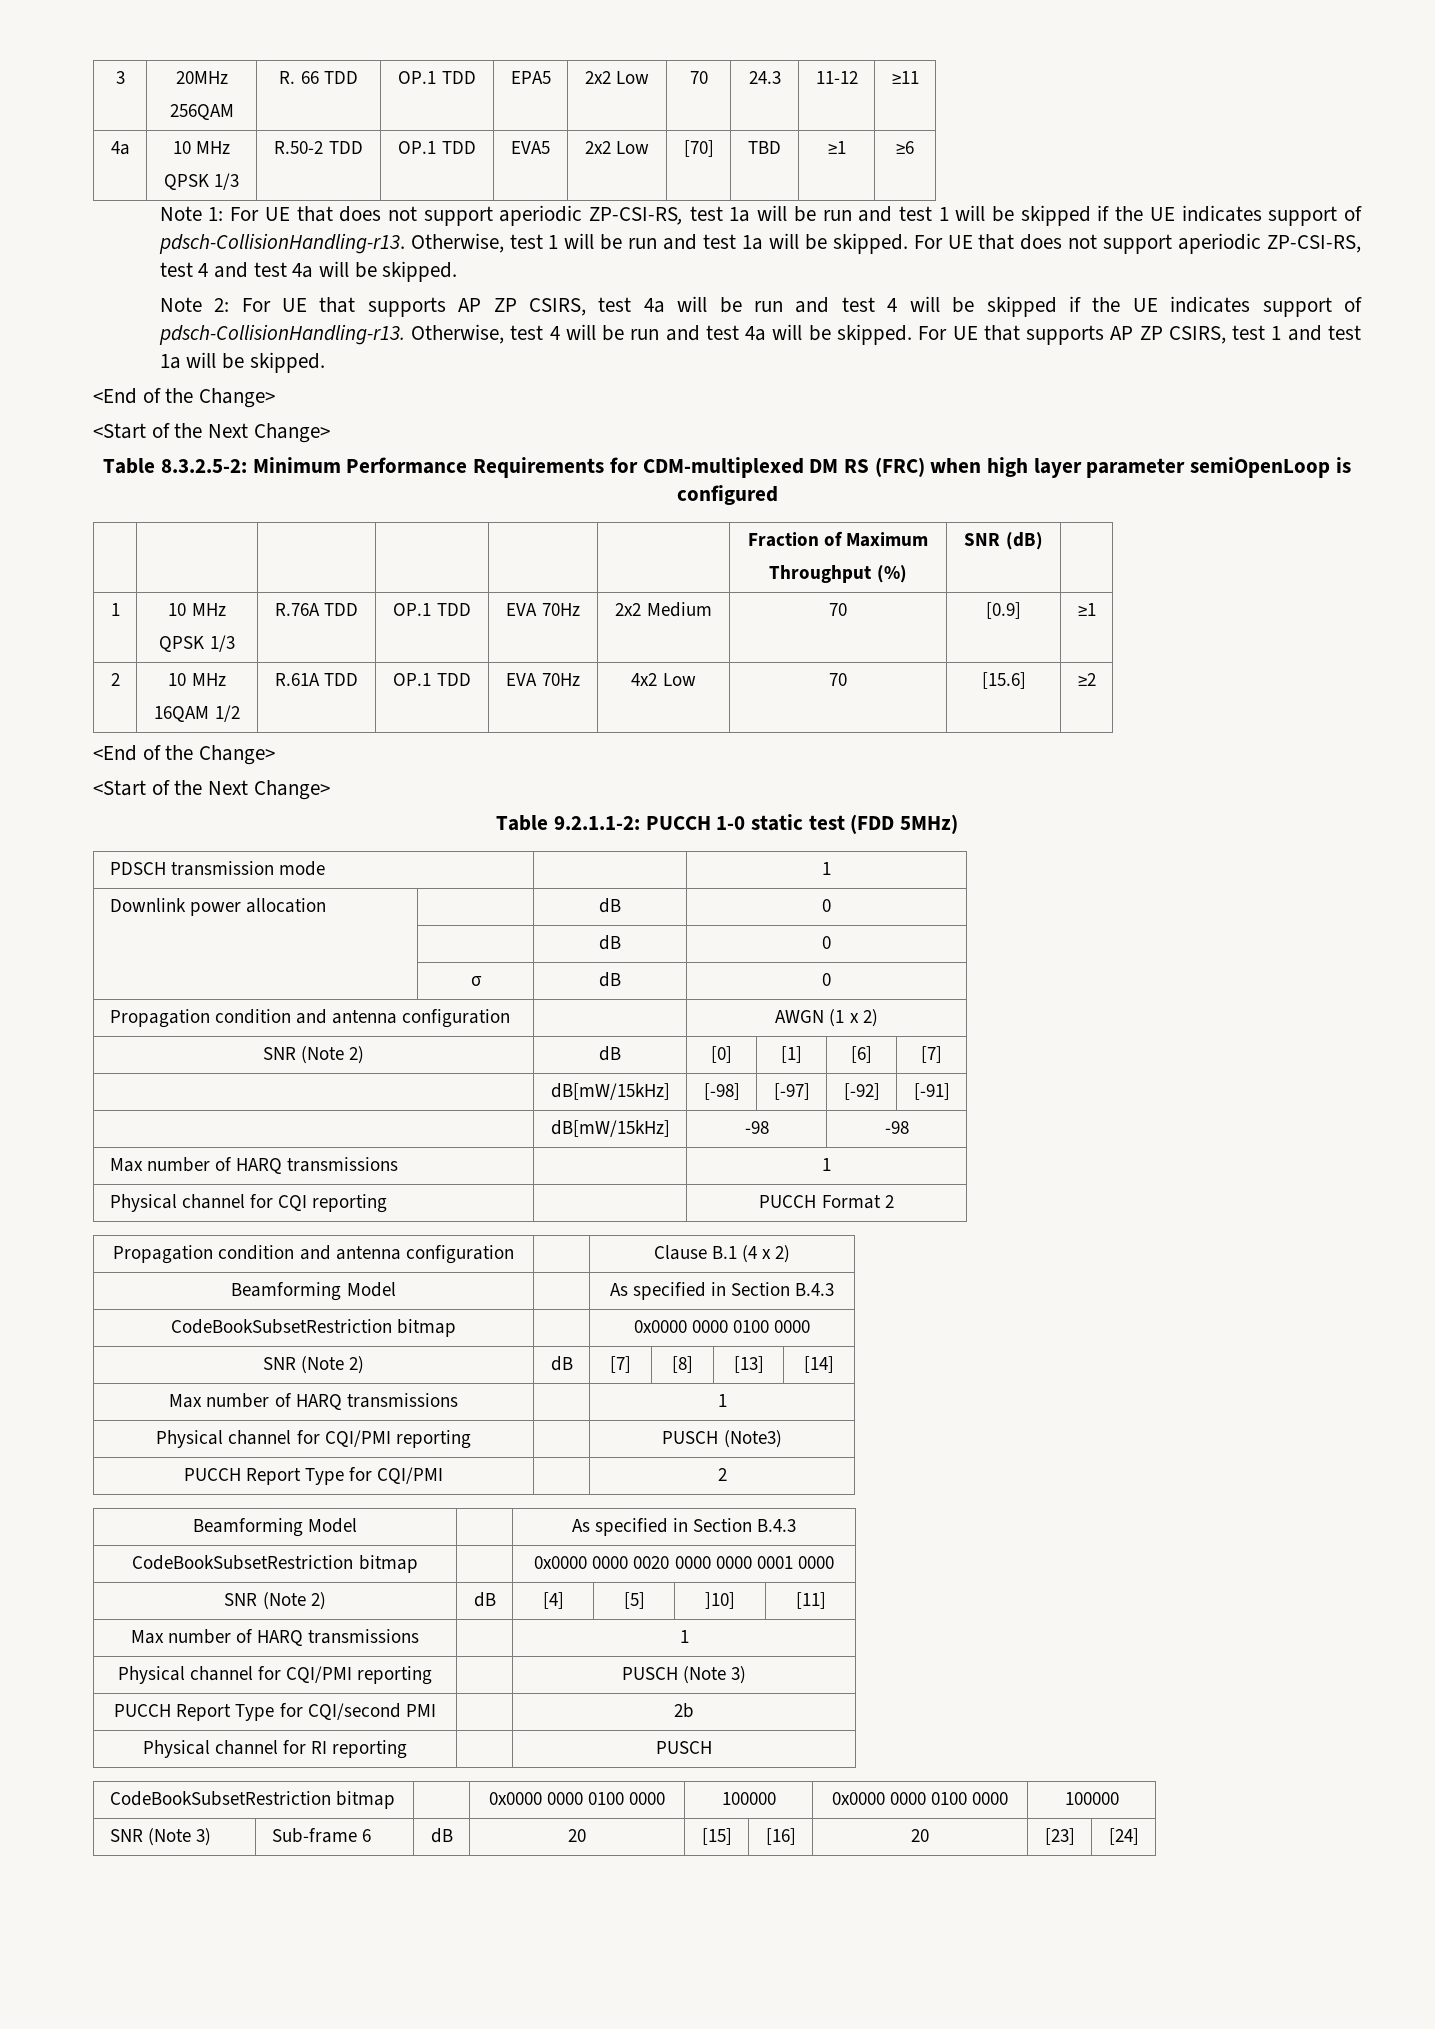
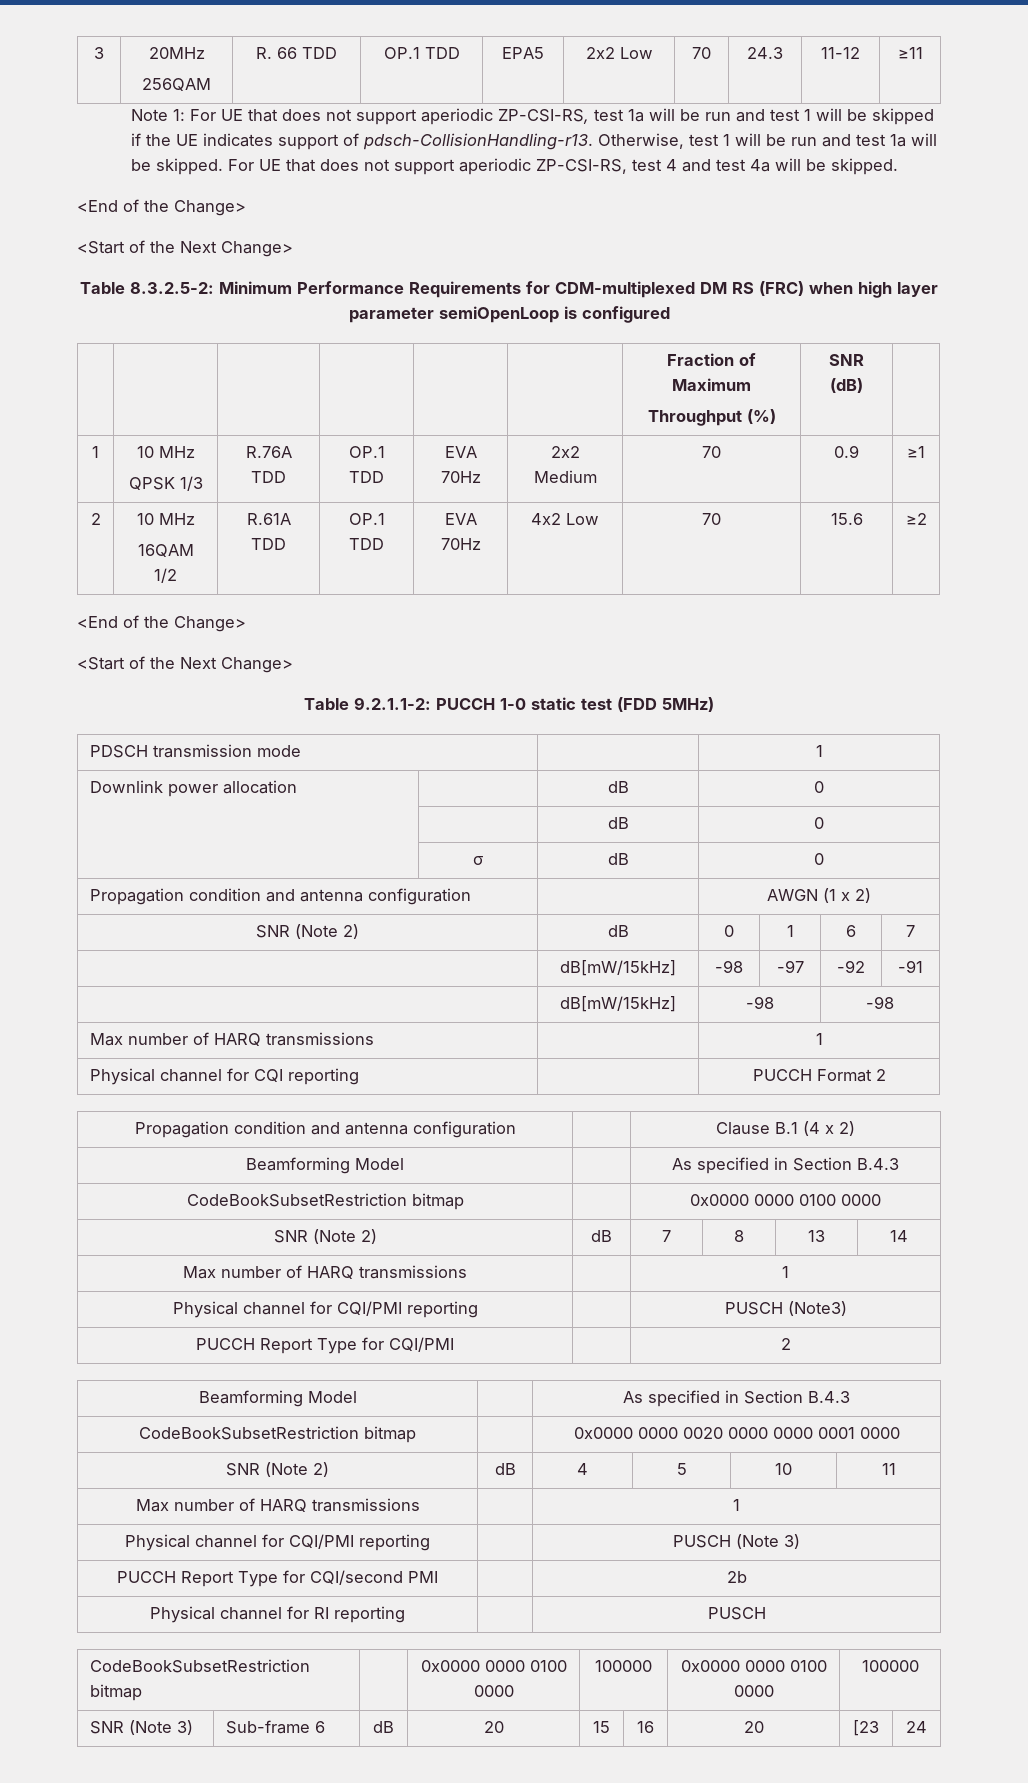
- 4a | 10 MHz
- QPSK 1/3 | R.50-2 TDD | OP.1 TDD | EVA5 | 2x2 Low | [70] | TBD | ≥1 | ≥6
- Note 2: For UE that supports AP ZP CSIRS, test 4a will be run and test 4 will be skipped if the UE indicates support of pdsch-CollisionHandling-r13. Otherwise, test 4 will be run and test 4a will be skipped. For UE that supports AP ZP CSIRS, test 1 and test 1a will be skipped.
  1 | 10 MHz
- QPSK 1/3 | R.76A TDD | OP.1 TDD | EVA 70Hz | 2x2 Medium | 70 | [0.9] | ≥1
+ QPSK 1/3 | R.76A TDD | OP.1 TDD | EVA 70Hz | 2x2 Medium | 70 | 0.9 | ≥1
  2 | 10 MHz
- 16QAM 1/2 | R.61A TDD | OP.1 TDD | EVA 70Hz | 4x2 Low | 70 | [15.6] | ≥2
+ 16QAM 1/2 | R.61A TDD | OP.1 TDD | EVA 70Hz | 4x2 Low | 70 | 15.6 | ≥2
- SNR (Note 2) | dB | [0] | [1] | [6] | [7]
- | dB[mW/15kHz] | [-98] | [-97] | [-92] | [-91]
+ SNR (Note 2) | dB | 0 | 1 | 6 | 7
+ | dB[mW/15kHz] | -98 | -97 | -92 | -91
- SNR (Note 2) | dB | [7] | [8] | [13] | [14]
+ SNR (Note 2) | dB | 7 | 8 | 13 | 14
- SNR (Note 2) | dB | [4] | [5] | ]10] | [11]
+ SNR (Note 2) | dB | 4 | 5 | 10 | 11
- SNR (Note 3) | Sub-frame 6 | dB | 20 | [15] | [16] | 20 | [23] | [24]
+ SNR (Note 3) | Sub-frame 6 | dB | 20 | 15 | 16 | 20 | [23 | 24

